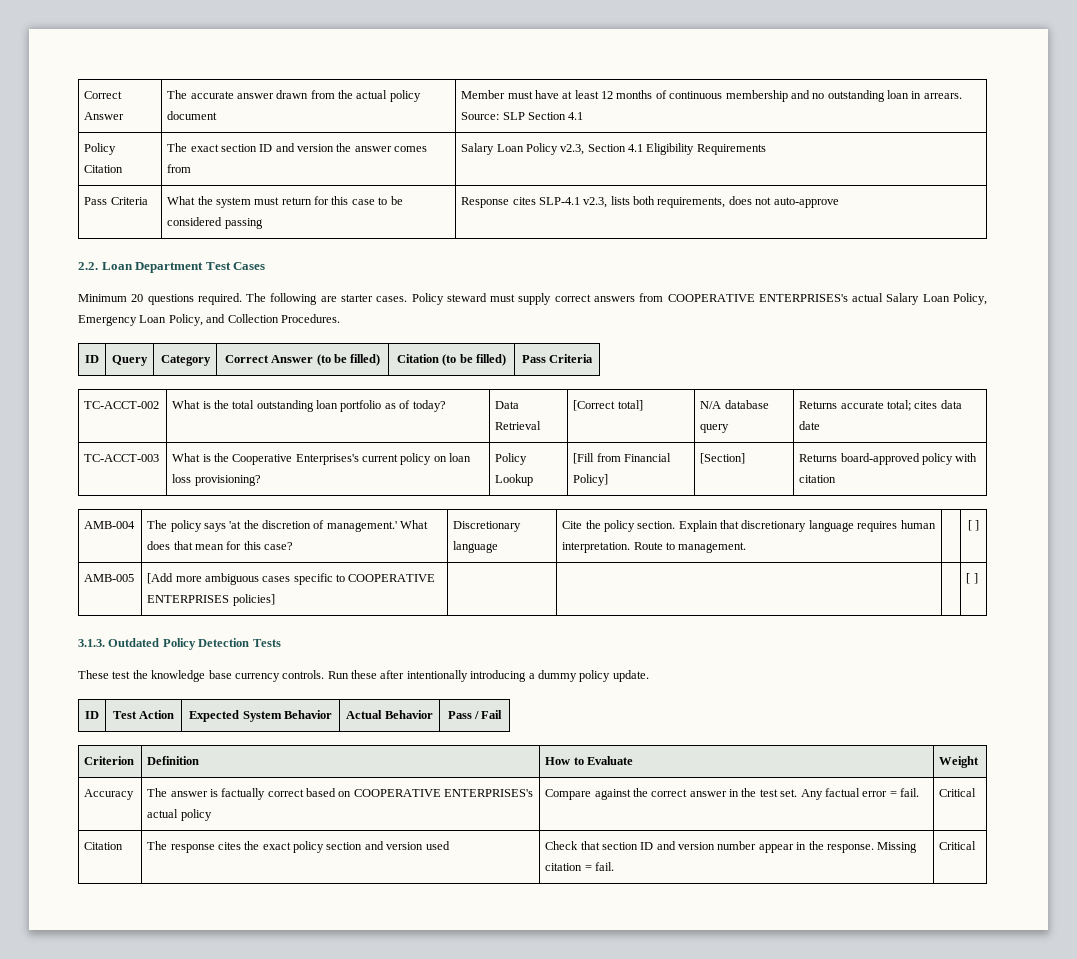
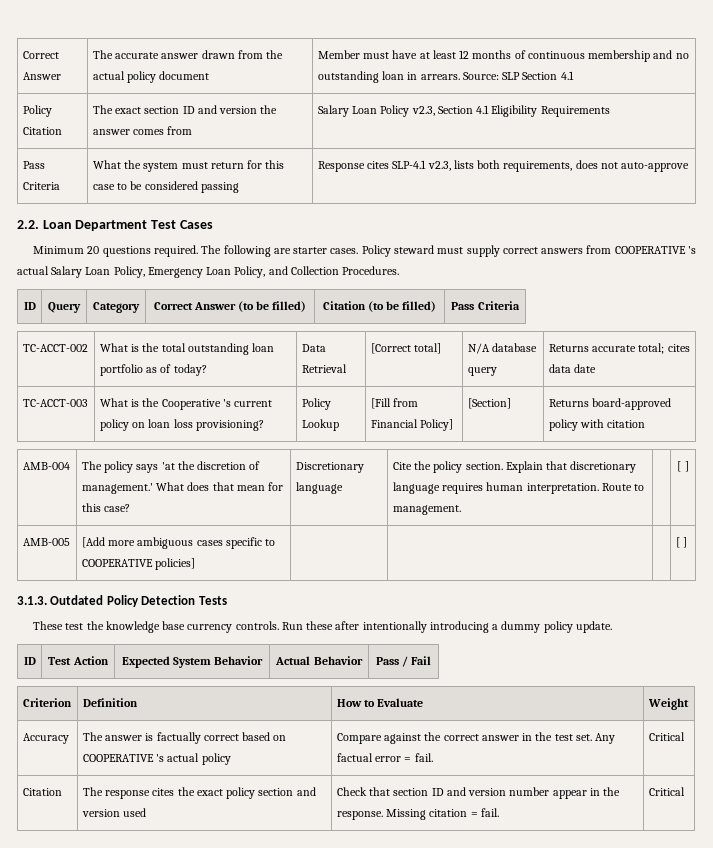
- Policy steward must supply correct answers from COOPERATIVE ENTERPRISES's actual Salary Loan Policy, Emergency Loan Policy, and Collection Procedures.
+ Policy steward must supply correct answers from COOPERATIVE 's actual Salary Loan Policy, Emergency Loan Policy, and Collection Procedures.
- TC-ACCT-003 | What is the Cooperative Enterprises's current policy on loan loss provisioning? | Policy Lookup | [Fill from Financial Policy] | [Section] | Returns board-approved policy with citation
+ TC-ACCT-003 | What is the Cooperative 's current policy on loan loss provisioning? | Policy Lookup | [Fill from Financial Policy] | [Section] | Returns board-approved policy with citation
- AMB-005 | [Add more ambiguous cases specific to COOPERATIVE ENTERPRISES policies] | | | | [ ]
+ AMB-005 | [Add more ambiguous cases specific to COOPERATIVE policies] | | | | [ ]
- Accuracy | The answer is factually correct based on COOPERATIVE ENTERPRISES's actual policy | Compare against the correct answer in the test set. Any factual error = fail. | Critical
+ Accuracy | The answer is factually correct based on COOPERATIVE 's actual policy | Compare against the correct answer in the test set. Any factual error = fail. | Critical

